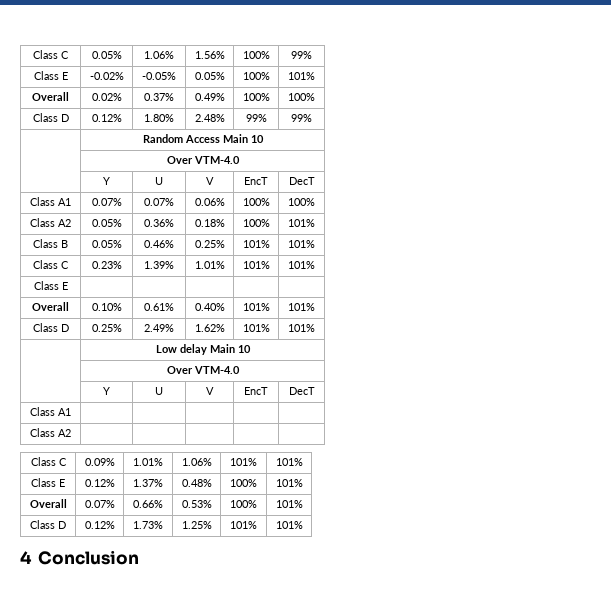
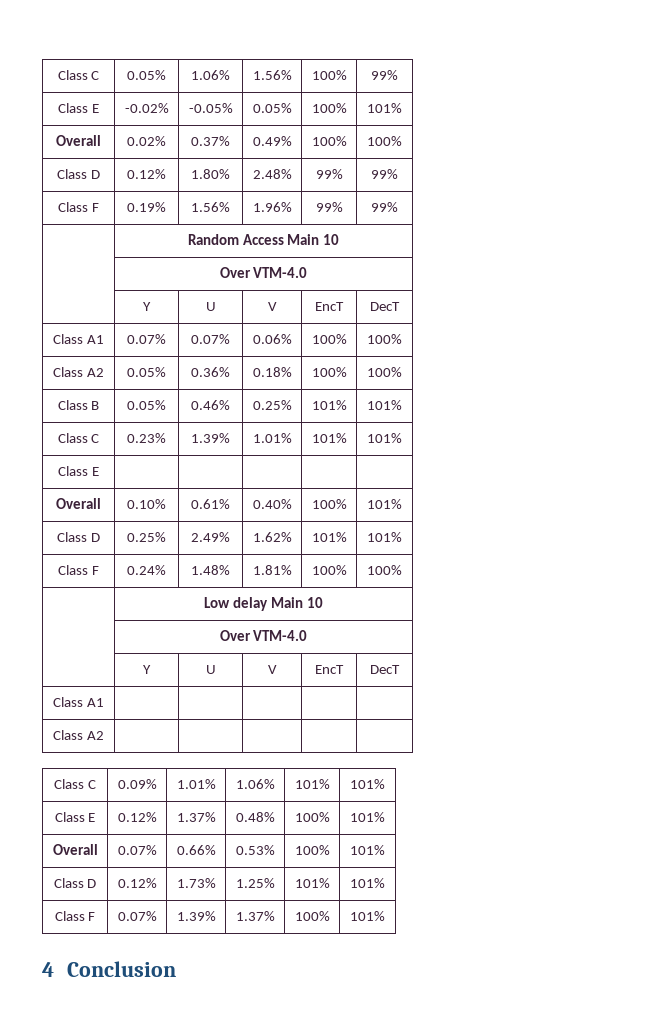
+ Class F | 0.19% | 1.56% | 1.96% | 99% | 99%
- Class A2 | 0.05% | 0.36% | 0.18% | 100% | 101%
+ Class A2 | 0.05% | 0.36% | 0.18% | 100% | 100%
- Overall | 0.10% | 0.61% | 0.40% | 101% | 101%
+ Overall | 0.10% | 0.61% | 0.40% | 100% | 101%
+ Class F | 0.24% | 1.48% | 1.81% | 100% | 100%
+ Class F | 0.07% | 1.39% | 1.37% | 100% | 101%

